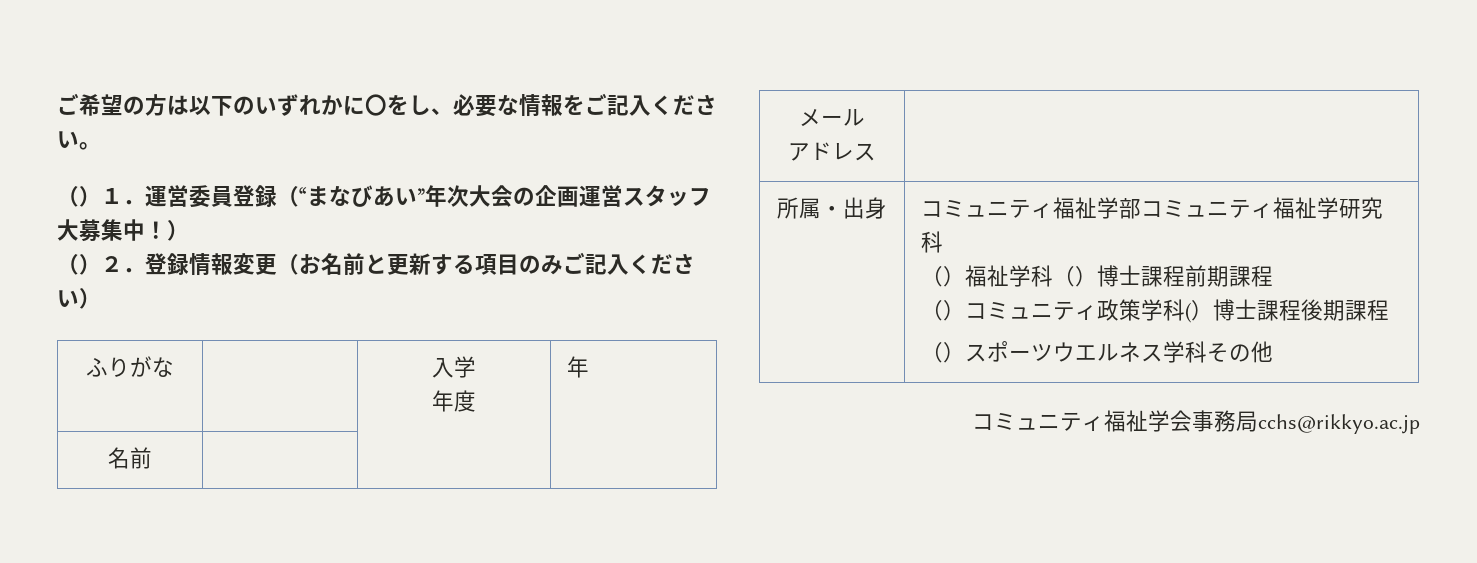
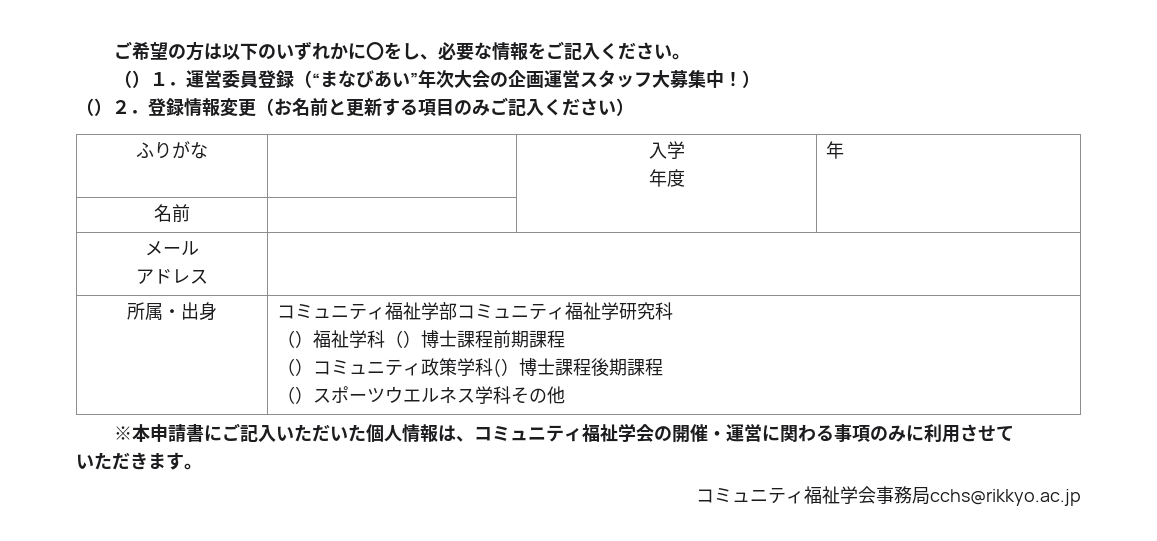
+ ※本申請書にご記入いただいた個人情報は、コミュニティ福祉学会の開催・運営に関わる事項のみに利用させて
+ いただきます。

